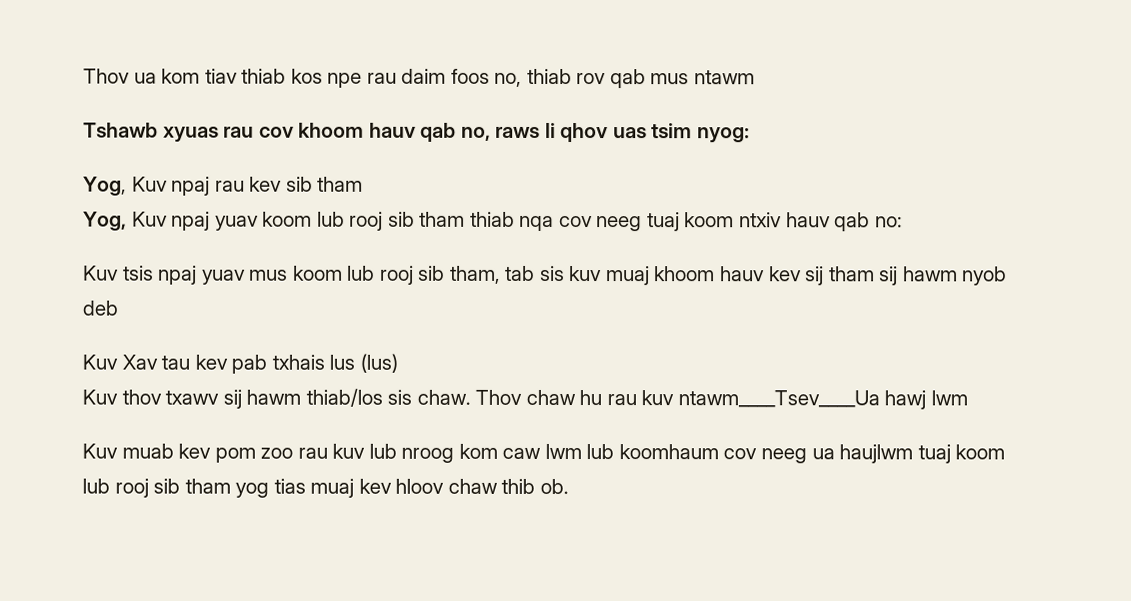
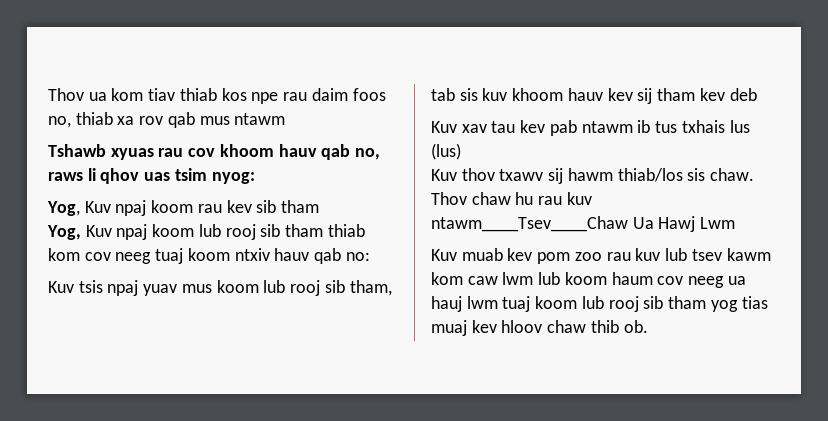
- Thov ua kom tiav thiab kos npe rau daim foos no, thiab rov qab mus ntawm
+ Thov ua kom tiav thiab kos npe rau daim foos no, thiab xa rov qab mus ntawm
- Yog, Kuv npaj rau kev sib tham
+ Yog, Kuv npaj koom rau kev sib tham
- Yog, Kuv npaj yuav koom lub rooj sib tham thiab nqa cov neeg tuaj koom ntxiv hauv qab no:
+ Yog, Kuv npaj koom lub rooj sib tham thiab kom cov neeg tuaj koom ntxiv hauv qab no:
- Kuv tsis npaj yuav mus koom lub rooj sib tham, tab sis kuv muaj khoom hauv kev sij tham sij hawm nyob deb
+ Kuv tsis npaj yuav mus koom lub rooj sib tham, tab sis kuv khoom hauv kev sij tham kev deb
- Kuv Xav tau kev pab txhais lus (lus)
+ Kuv xav tau kev pab ntawm ib tus txhais lus (lus)
- Thov chaw hu rau kuv ntawm____Tsev____Ua hawj lwm
+ Thov chaw hu rau kuv ntawm____Tsev____Chaw Ua Hawj Lwm
- Kuv muab kev pom zoo rau kuv lub nroog kom caw lwm lub koomhaum cov neeg ua haujlwm tuaj koom lub rooj sib tham yog tias muaj kev hloov chaw thib ob.
+ Kuv muab kev pom zoo rau kuv lub tsev kawm kom caw lwm lub koom haum cov neeg ua hauj lwm tuaj koom lub rooj sib tham yog tias muaj kev hloov chaw thib ob.

